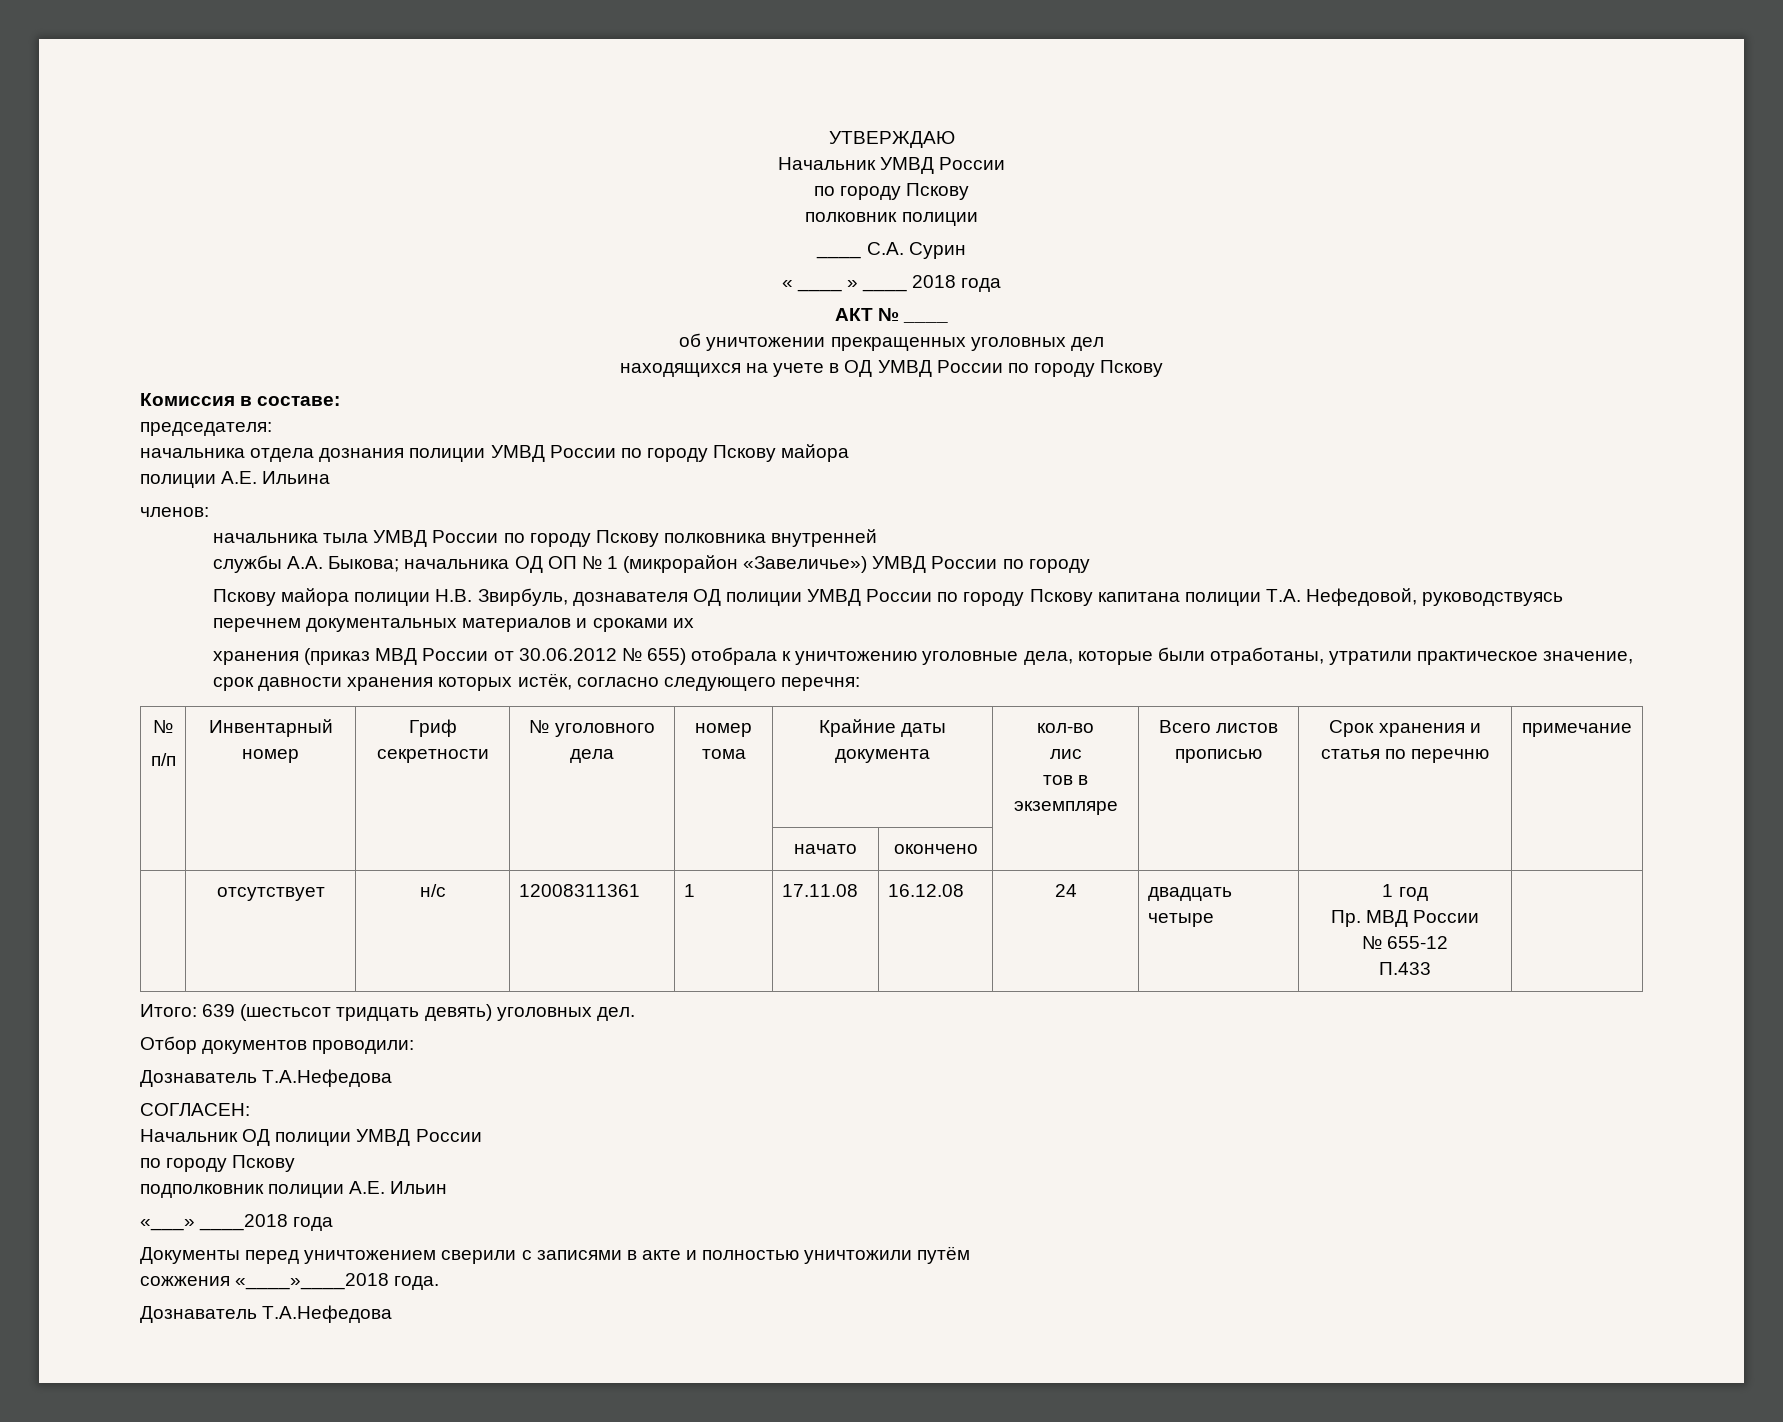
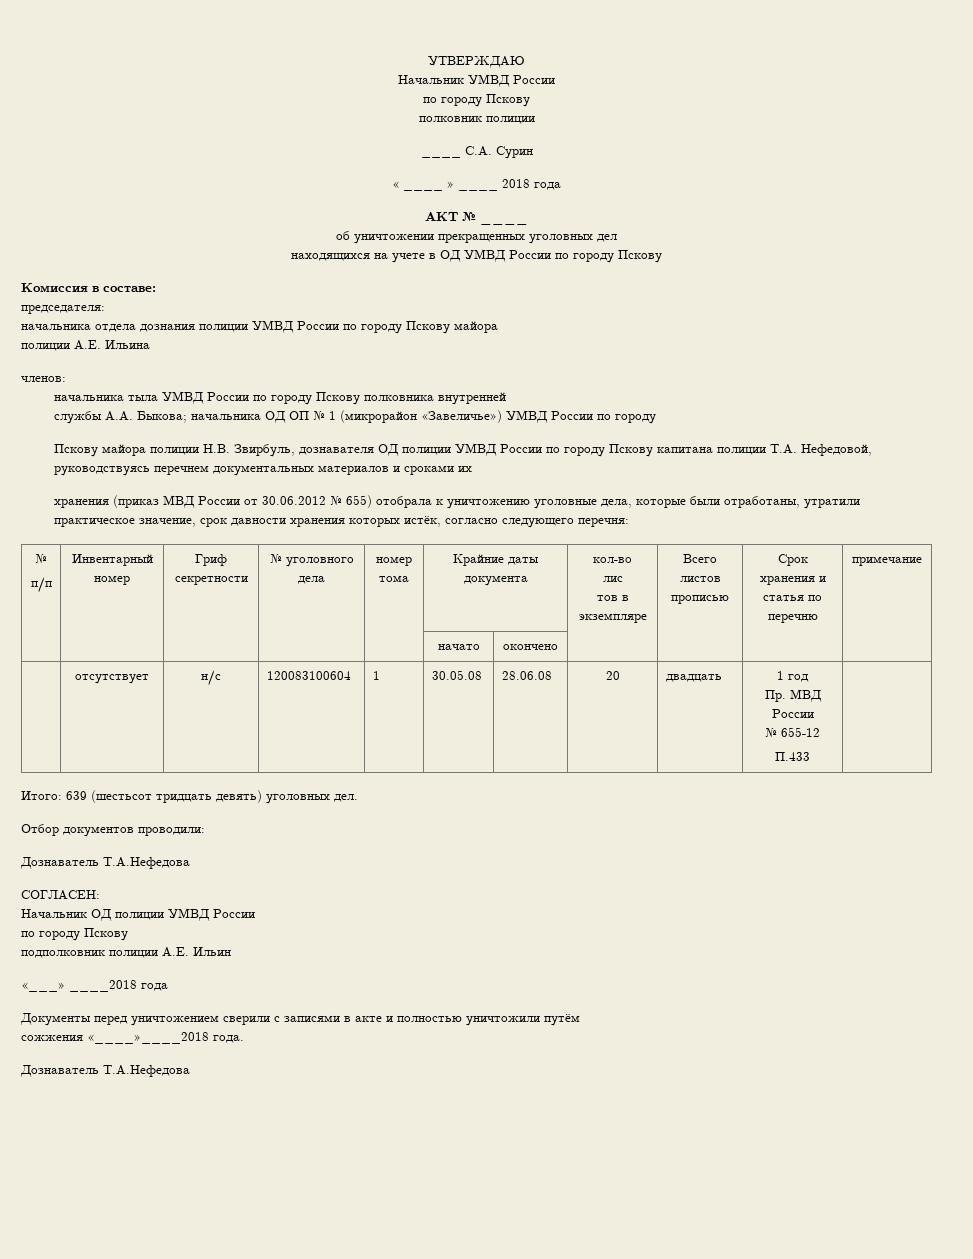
- | отсутствует | н/с | 12008311361 | 1 | 17.11.08 | 16.12.08 | 24 | двадцать четыре | 1 год
+ | отсутствует | н/с | 120083100604 | 1 | 30.05.08 | 28.06.08 | 20 | двадцать | 1 год

